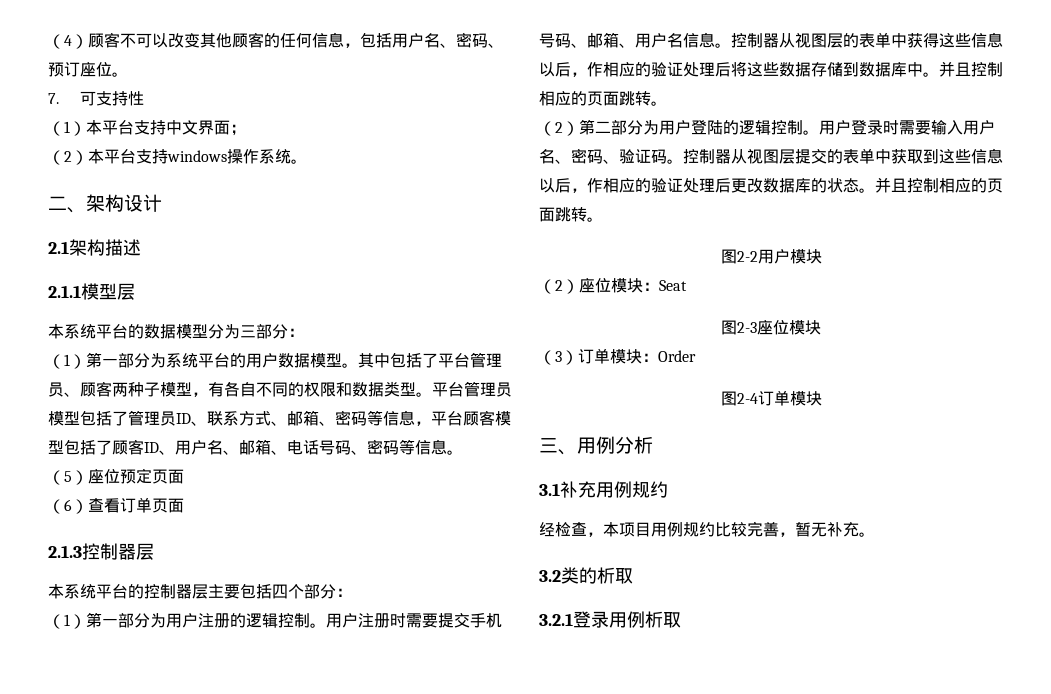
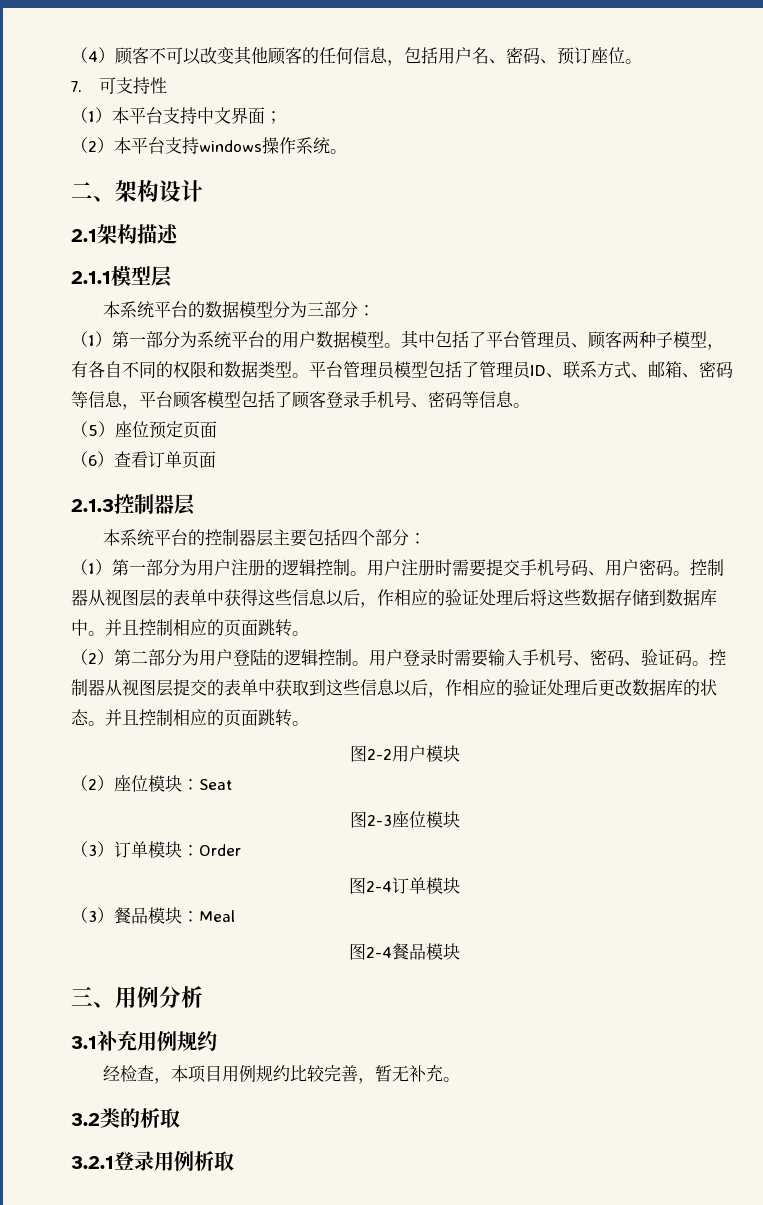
- 平台管理员模型包括了管理员ID、联系方式、邮箱、密码等信息，平台顾客模型包括了顾客ID、用户名、邮箱、电话号码、密码等信息。
+ 平台管理员模型包括了管理员ID、联系方式、邮箱、密码等信息，平台顾客模型包括了顾客登录手机号、密码等信息。
- 用户注册时需要提交手机号码、邮箱、用户名信息。
+ 用户注册时需要提交手机号码、用户密码。
- 用户登录时需要输入用户名、密码、验证码。
+ 用户登录时需要输入手机号、密码、验证码。
+ （3）餐品模块：Meal
+ 图2-4餐品模块

